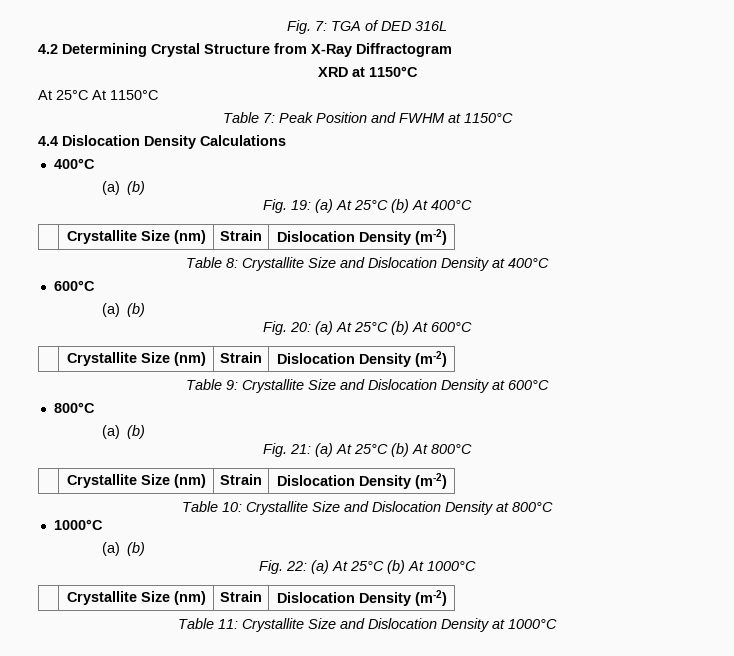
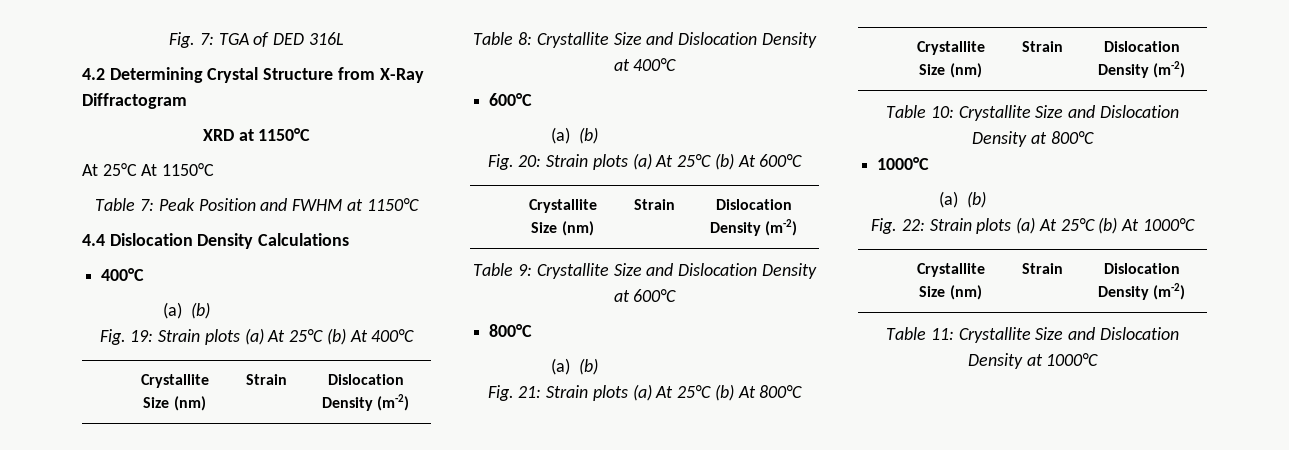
- Fig. 19: (a) At 25°C (b) At 400°C
+ Fig. 19: Strain plots (a) At 25°C (b) At 400°C
- Fig. 20: (a) At 25°C (b) At 600°C
+ Fig. 20: Strain plots (a) At 25°C (b) At 600°C
- Fig. 21: (a) At 25°C (b) At 800°C
+ Fig. 21: Strain plots (a) At 25°C (b) At 800°C
- Fig. 22: (a) At 25°C (b) At 1000°C
+ Fig. 22: Strain plots (a) At 25°C (b) At 1000°C

